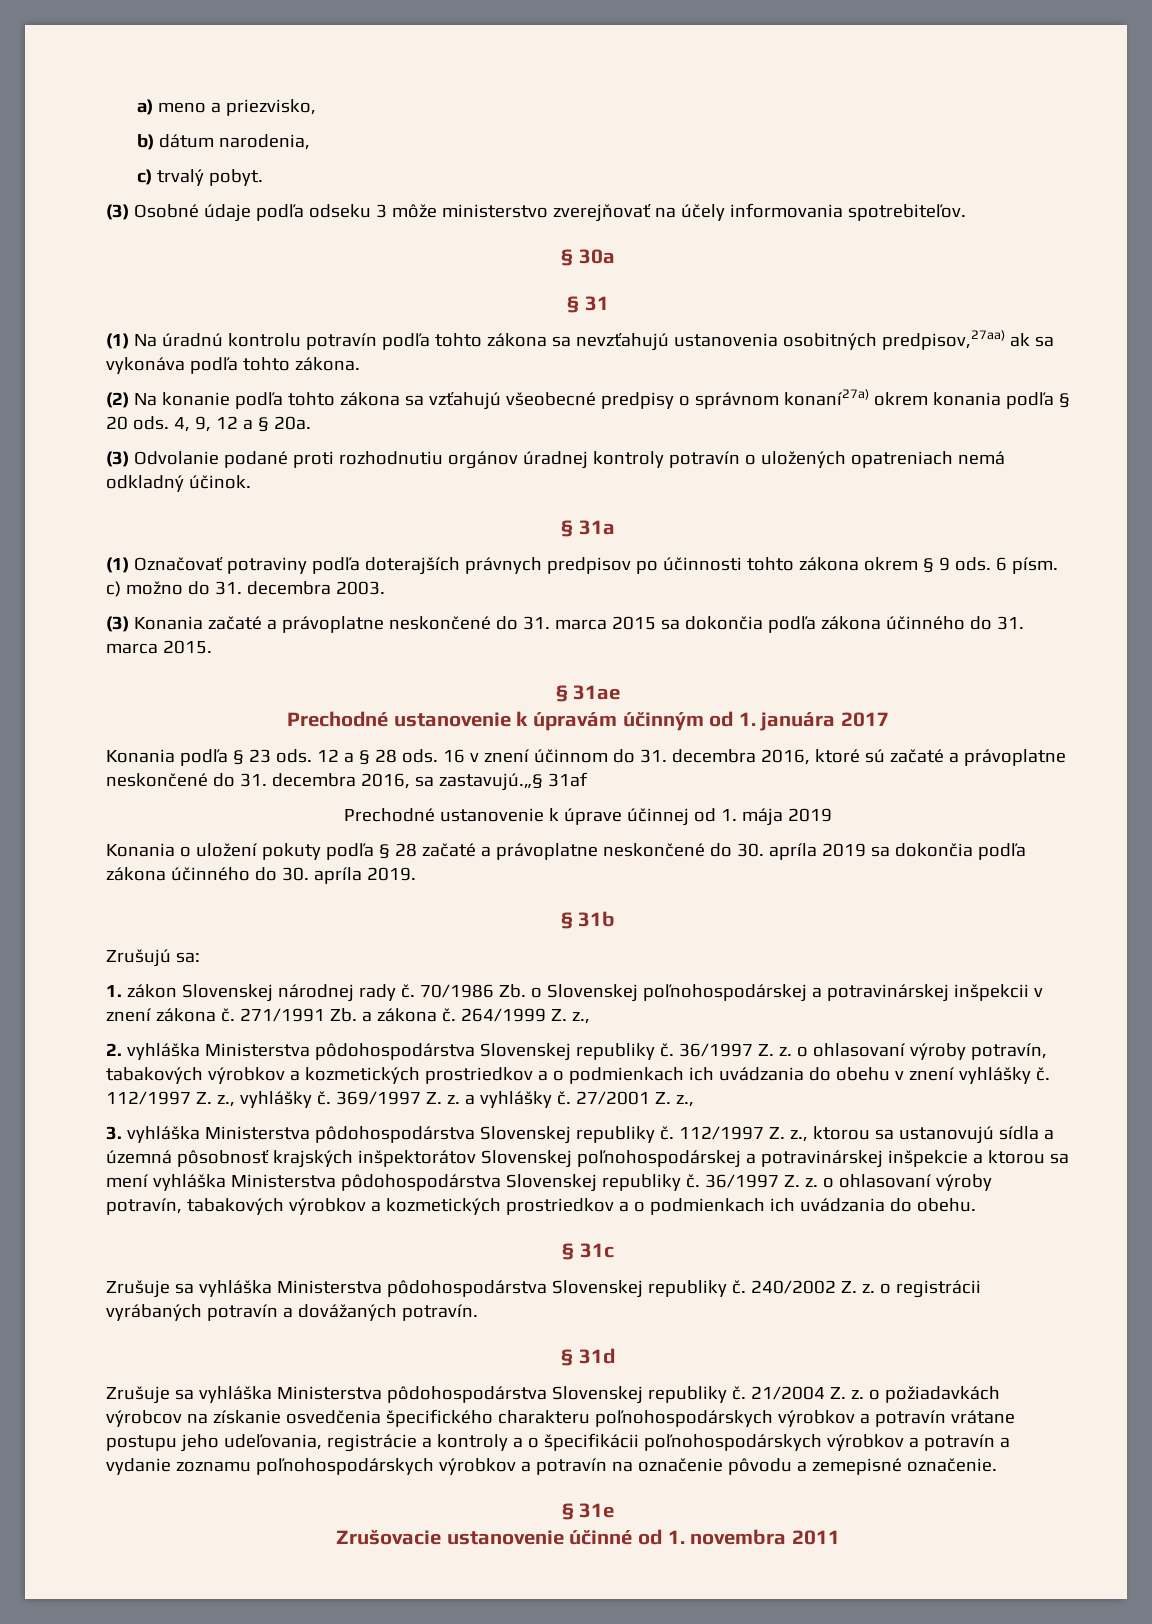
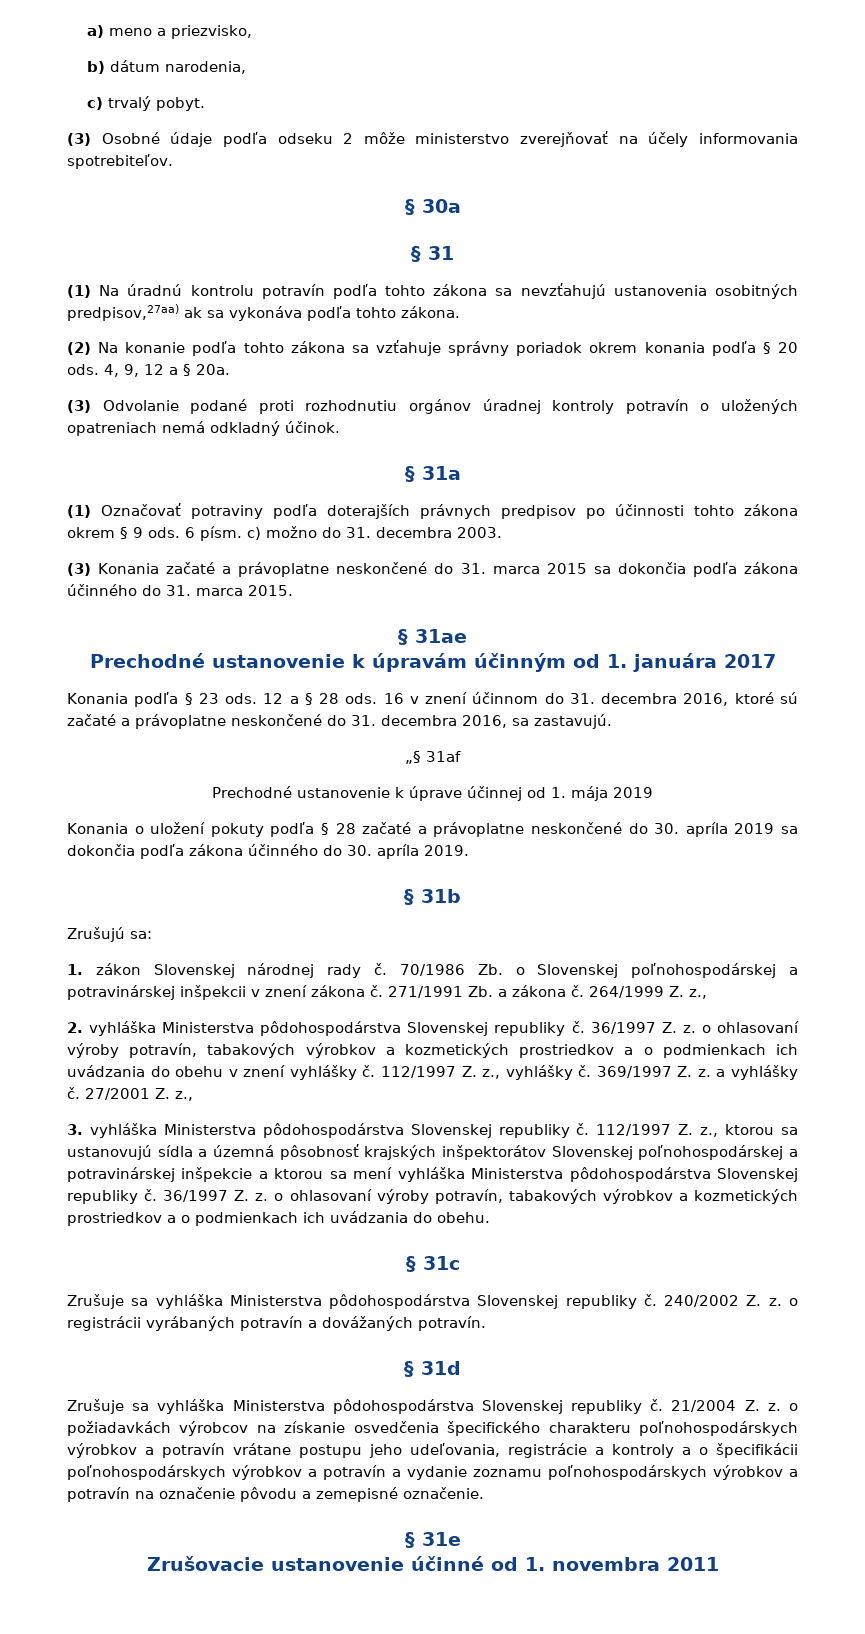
- (3) Osobné údaje podľa odseku 3 môže ministerstvo zverejňovať na účely informovania spotrebiteľov.
+ (3) Osobné údaje podľa odseku 2 môže ministerstvo zverejňovať na účely informovania spotrebiteľov.
- (2) Na konanie podľa tohto zákona sa vzťahujú všeobecné predpisy o správnom konaní27a) okrem konania podľa § 20 ods.
+ (2) Na konanie podľa tohto zákona sa vzťahuje správny poriadok okrem konania podľa § 20 ods.
- 16 v znení účinnom do 31. decembra 2016, ktoré sú začaté a právoplatne neskončené do 31. decembra 2016, sa zastavujú.„§ 31af
+ 16 v znení účinnom do 31. decembra 2016, ktoré sú začaté a právoplatne neskončené do 31. decembra 2016, sa zastavujú.
+ „§ 31af

